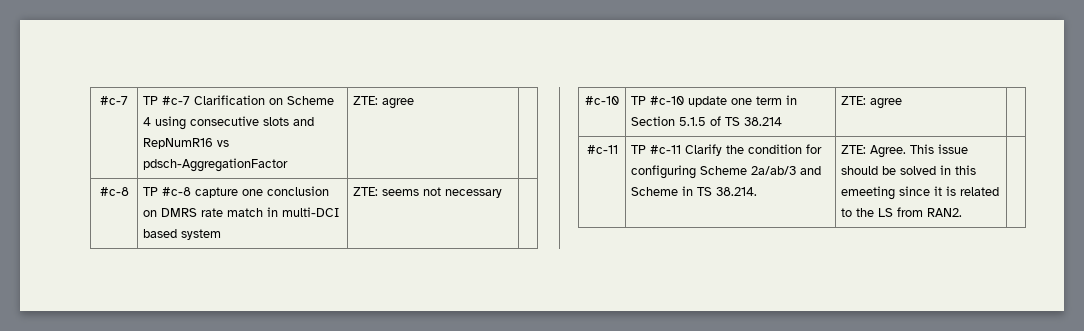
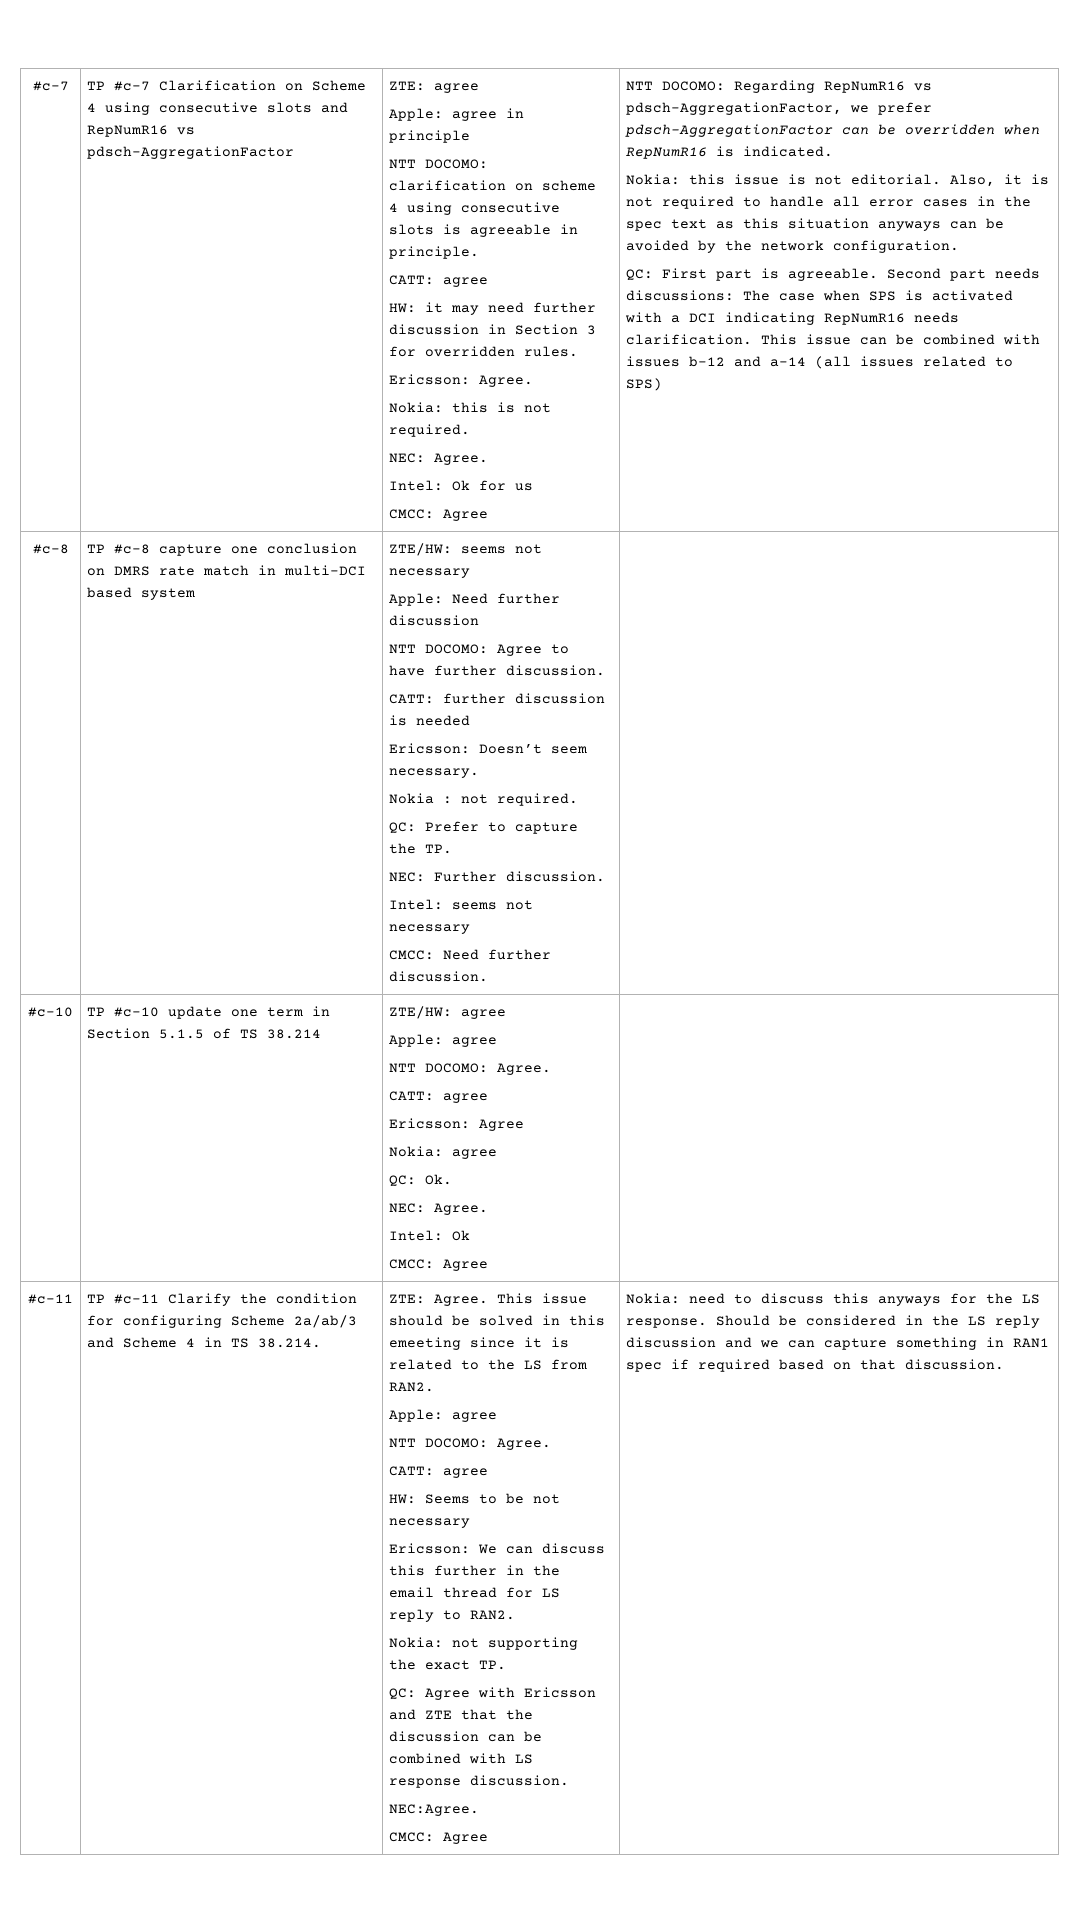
+ Apple: agree in principle
+ NTT DOCOMO: clarification on scheme 4 using consecutive slots is agreeable in principle.
+ CATT: agree
+ HW: it may need further discussion in Section 3 for overridden rules.
+ Ericsson: Agree.
+ Nokia: this is not required.
+ NEC: Agree.
+ Intel: Ok for us
+ CMCC: Agree | NTT DOCOMO: Regarding RepNumR16 vs pdsch-AggregationFactor, we prefer pdsch-AggregationFactor can be overridden when RepNumR16 is indicated.
+ Nokia: this issue is not editorial. Also, it is not required to handle all error cases in the spec text as this situation anyways can be avoided by the network configuration.
+ QC: First part is agreeable. Second part needs discussions: The case when SPS is activated with a DCI indicating RepNumR16 needs clarification. This issue can be combined with issues b-12 and a-14 (all issues related to SPS)
- ZTE: seems not necessary
+ ZTE/HW: seems not necessary
+ Apple: Need further discussion
+ NTT DOCOMO: Agree to have further discussion.
+ CATT: further discussion is needed
+ Ericsson: Doesn’t seem necessary.
+ Nokia : not required.
+ QC: Prefer to capture the TP.
+ NEC: Further discussion.
+ Intel: seems not necessary
+ CMCC: Need further discussion.
- #c-10 | TP #c-10 update one term in Section 5.1.5 of TS 38.214 | ZTE: agree |
+ #c-10 | TP #c-10 update one term in Section 5.1.5 of TS 38.214 | ZTE/HW: agree
+ Apple: agree
+ NTT DOCOMO: Agree.
+ CATT: agree
+ Ericsson: Agree
+ Nokia: agree
+ QC: Ok.
+ NEC: Agree.
+ Intel: Ok
+ CMCC: Agree |
- TP #c-11 Clarify the condition for configuring Scheme 2a/ab/3 and Scheme in TS 38.214.
+ TP #c-11 Clarify the condition for configuring Scheme 2a/ab/3 and Scheme 4 in TS 38.214.
  This issue should be solved in this emeeting since it is related to the LS from RAN2.
+ Apple: agree
+ NTT DOCOMO: Agree.
+ CATT: agree
+ HW: Seems to be not necessary
+ Ericsson: We can discuss this further in the email thread for LS reply to RAN2.
+ Nokia: not supporting the exact TP.
+ QC: Agree with Ericsson and ZTE that the discussion can be combined with LS response discussion.
+ NEC:Agree.
+ CMCC: Agree | Nokia: need to discuss this anyways for the LS response. Should be considered in the LS reply discussion and we can capture something in RAN1 spec if required based on that discussion.

